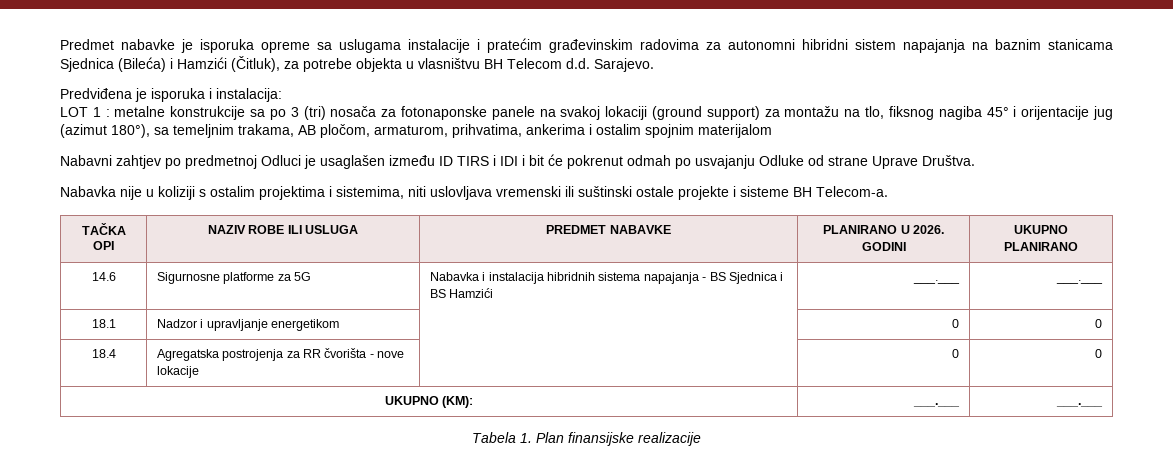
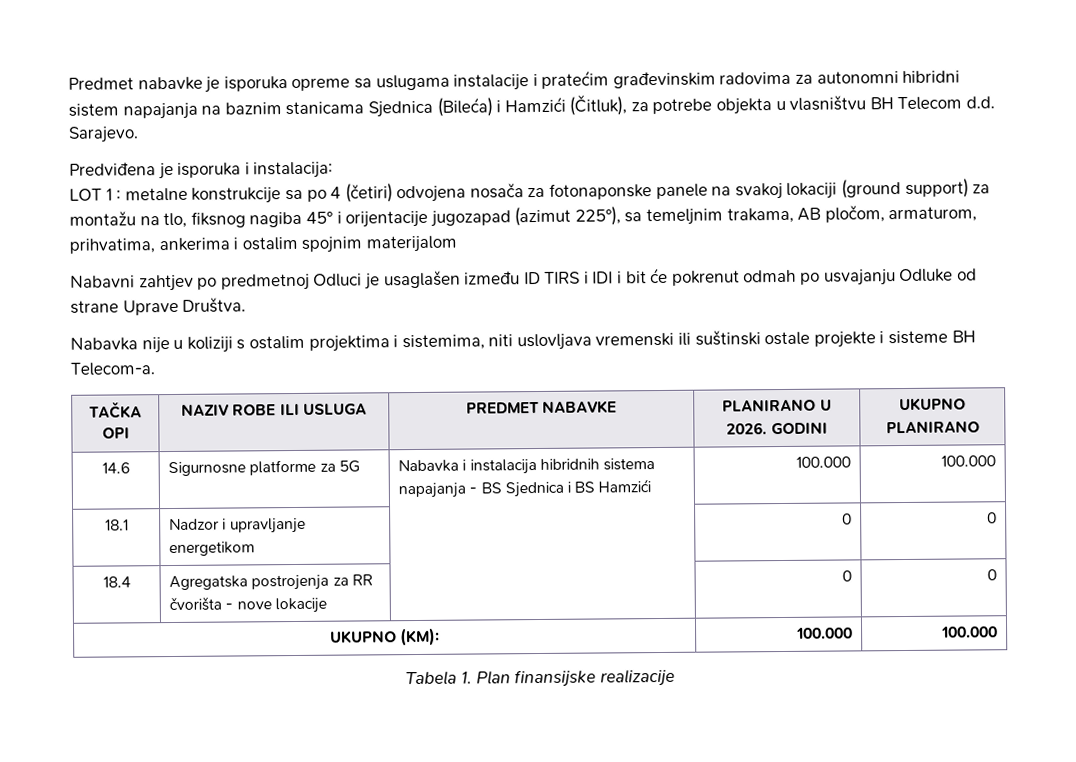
- LOT 1 : metalne konstrukcije sa po 3 (tri) nosača za fotonaponske panele na svakoj lokaciji (ground support) za montažu na tlo, fiksnog nagiba 45° i orijentacije jug (azimut 180°), sa temeljnim trakama, AB pločom, armaturom, prihvatima, ankerima i ostalim spojnim materijalom
+ LOT 1 : metalne konstrukcije sa po 4 (četiri) odvojena nosača za fotonaponske panele na svakoj lokaciji (ground support) za montažu na tlo, fiksnog nagiba 45° i orijentacije jugozapad (azimut 225°), sa temeljnim trakama, AB pločom, armaturom, prihvatima, ankerima i ostalim spojnim materijalom
- 14.6 | Sigurnosne platforme za 5G | Nabavka i instalacija hibridnih sistema napajanja - BS Sjednica i BS Hamzići | ___.___ | ___.___
+ 14.6 | Sigurnosne platforme za 5G | Nabavka i instalacija hibridnih sistema napajanja - BS Sjednica i BS Hamzići | 100.000 | 100.000
- UKUPNO (KM): | ___.___ | ___.___
+ UKUPNO (KM): | 100.000 | 100.000

